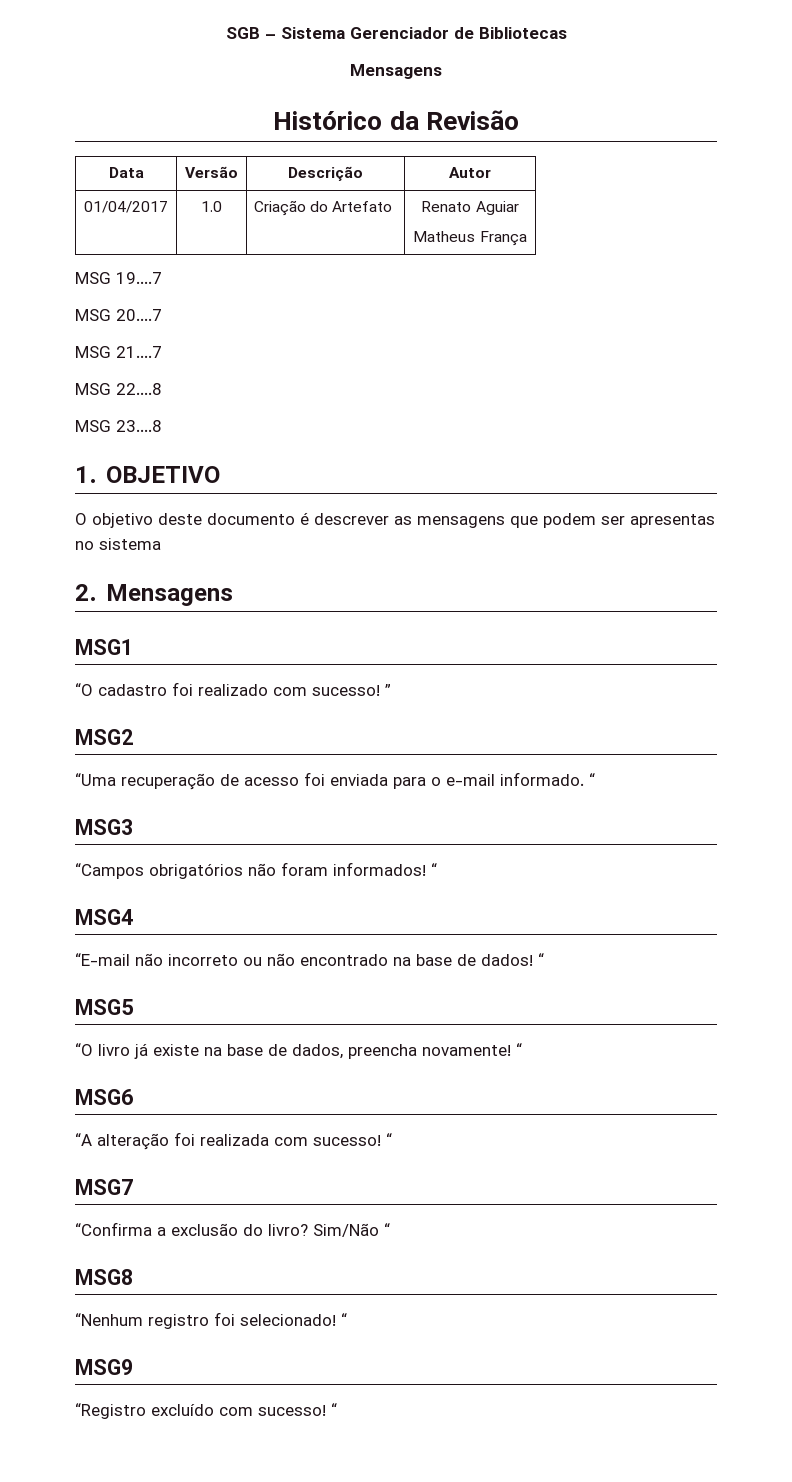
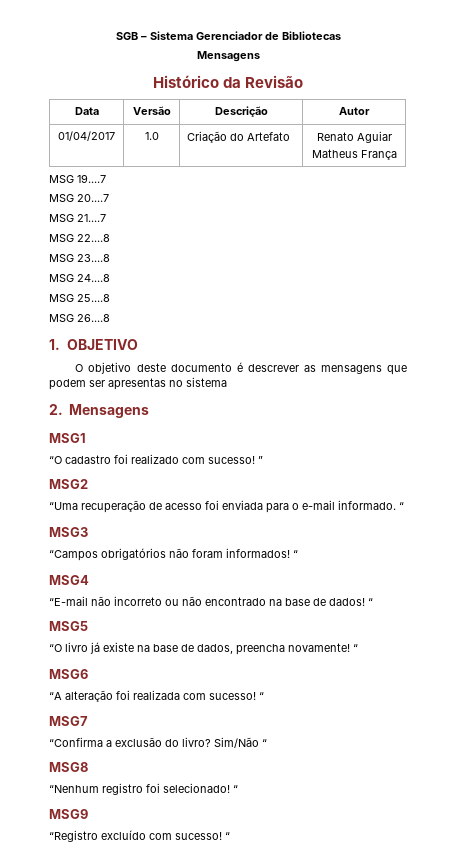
+ MSG 24....8
+ MSG 25....8
+ MSG 26....8

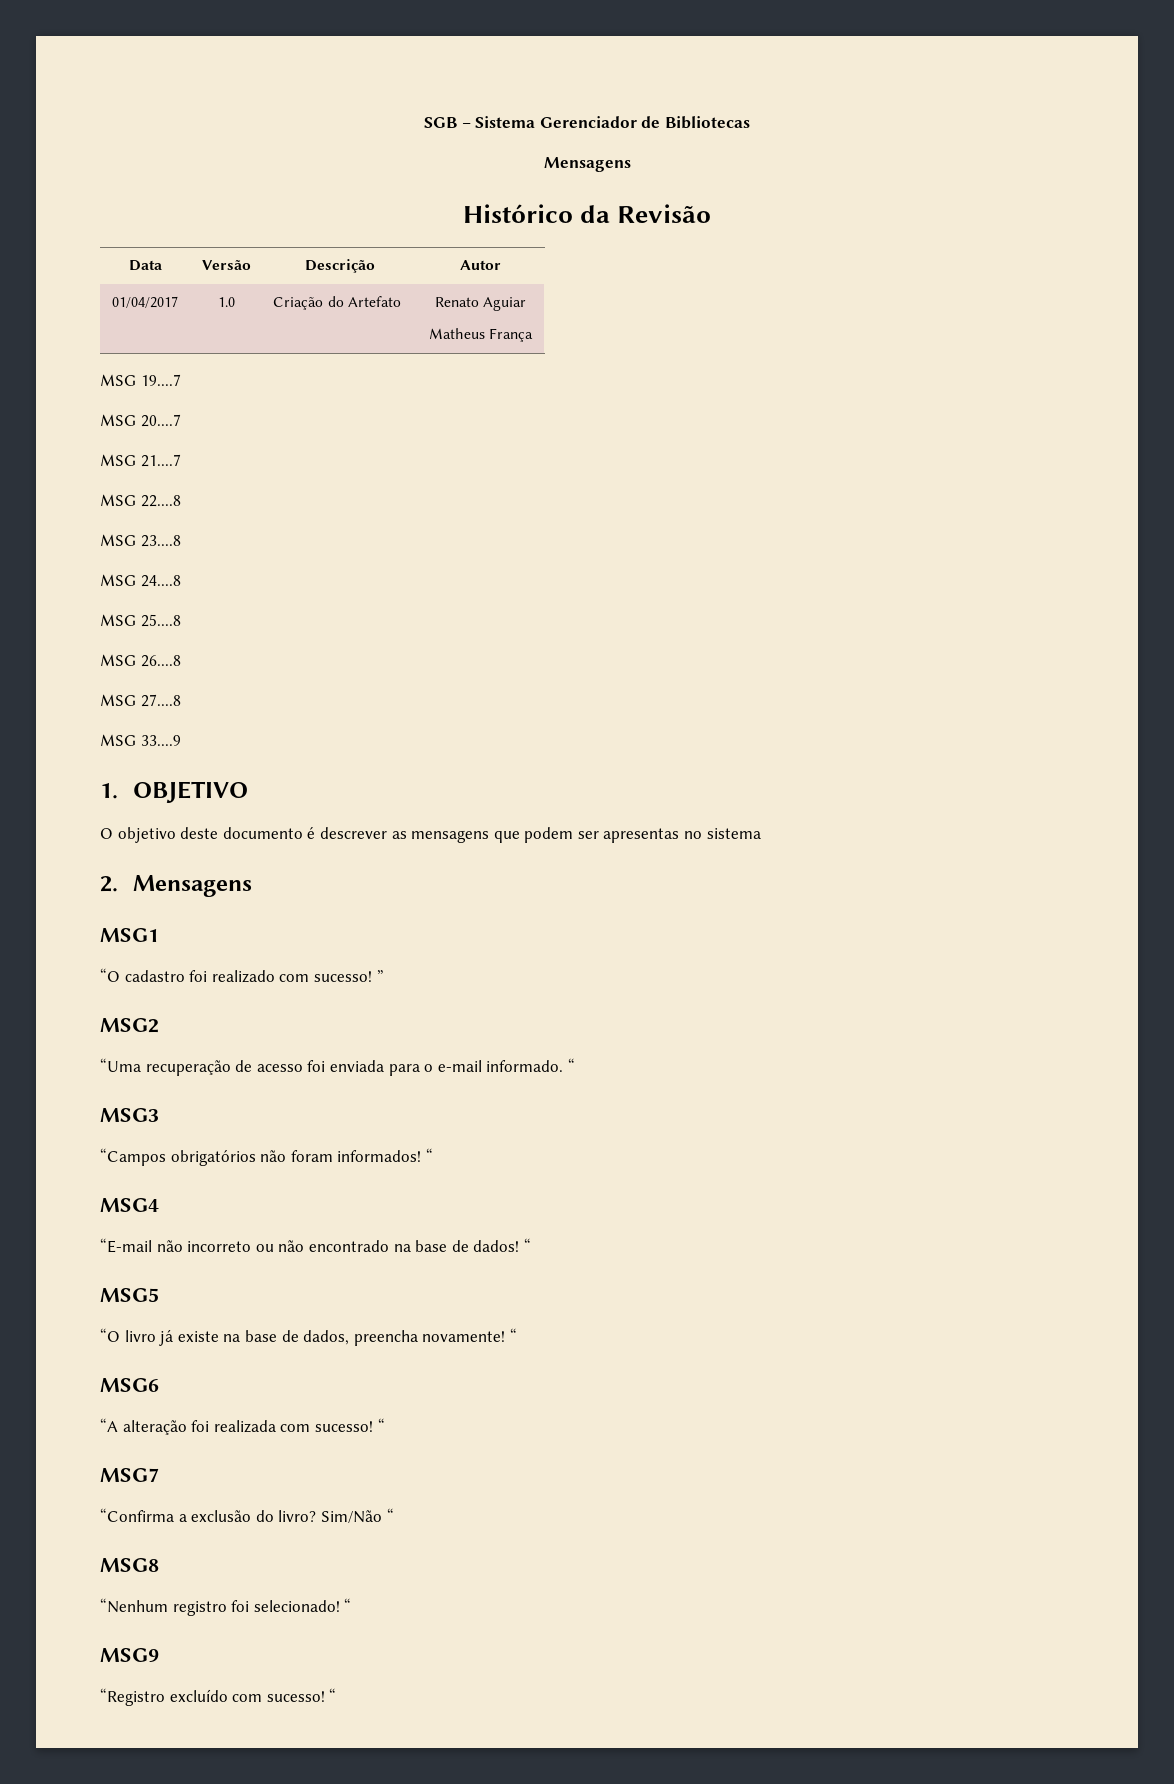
+ MSG 27....8
+ MSG 33....9

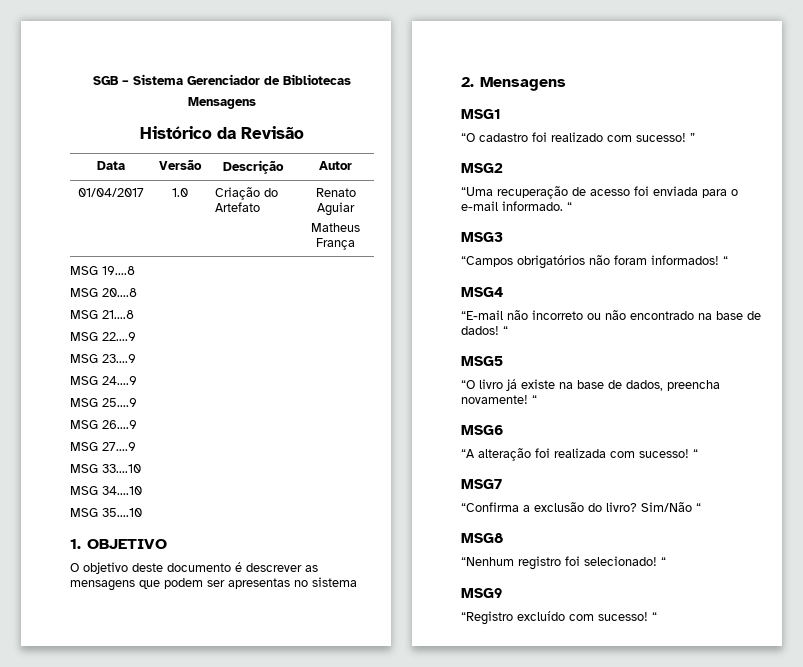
- MSG 19....7
- MSG 20....7
- MSG 21....7
- MSG 22....8
- MSG 23....8
- MSG 24....8
- MSG 25....8
- MSG 26....8
- MSG 27....8
- MSG 33....9
+ MSG 19....8
+ MSG 20....8
+ MSG 21....8
+ MSG 22....9
+ MSG 23....9
+ MSG 24....9
+ MSG 25....9
+ MSG 26....9
+ MSG 27....9
+ MSG 33....10
+ MSG 34....10
+ MSG 35....10

